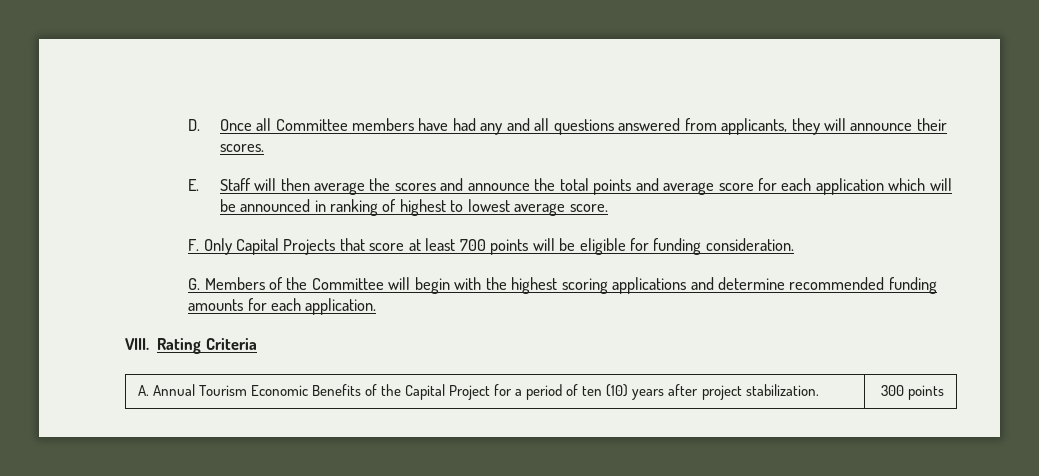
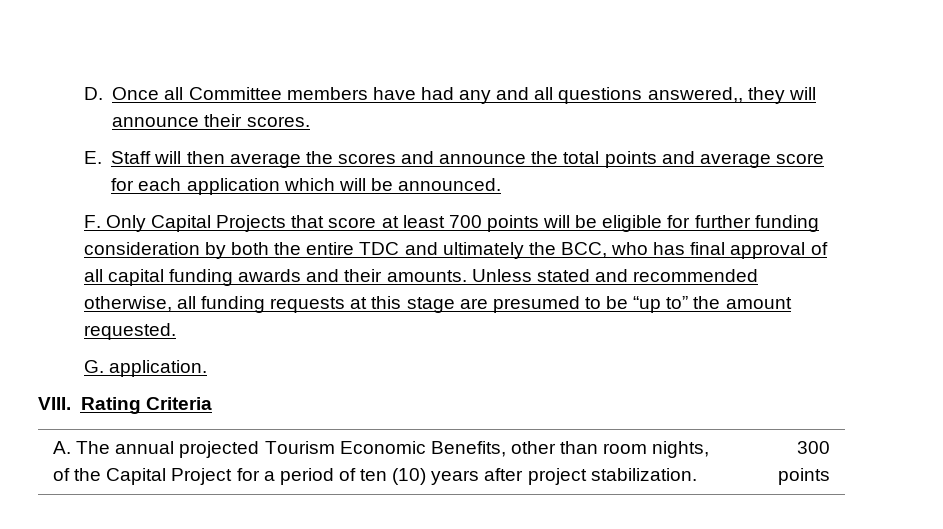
- D. Once all Committee members have had any and all questions answered from applicants, they will announce their scores.
+ D. Once all Committee members have had any and all questions answered,, they will announce their scores.
- E. Staff will then average the scores and announce the total points and average score for each application which will be announced in ranking of highest to lowest average score.
+ E. Staff will then average the scores and announce the total points and average score for each application which will be announced.
- F. Only Capital Projects that score at least 700 points will be eligible for funding consideration.
- G. Members of the Committee will begin with the highest scoring applications and determine recommended funding amounts for each application.
+ F. Only Capital Projects that score at least 700 points will be eligible for further funding consideration by both the entire TDC and ultimately the BCC, who has final approval of all capital funding awards and their amounts. Unless stated and recommended otherwise, all funding requests at this stage are presumed to be “up to” the amount requested.
+ G. application.
- A. Annual Tourism Economic Benefits of the Capital Project for a period of ten (10) years after project stabilization. | 300 points
+ A. The annual projected Tourism Economic Benefits, other than room nights, of the Capital Project for a period of ten (10) years after project stabilization. | 300 points

